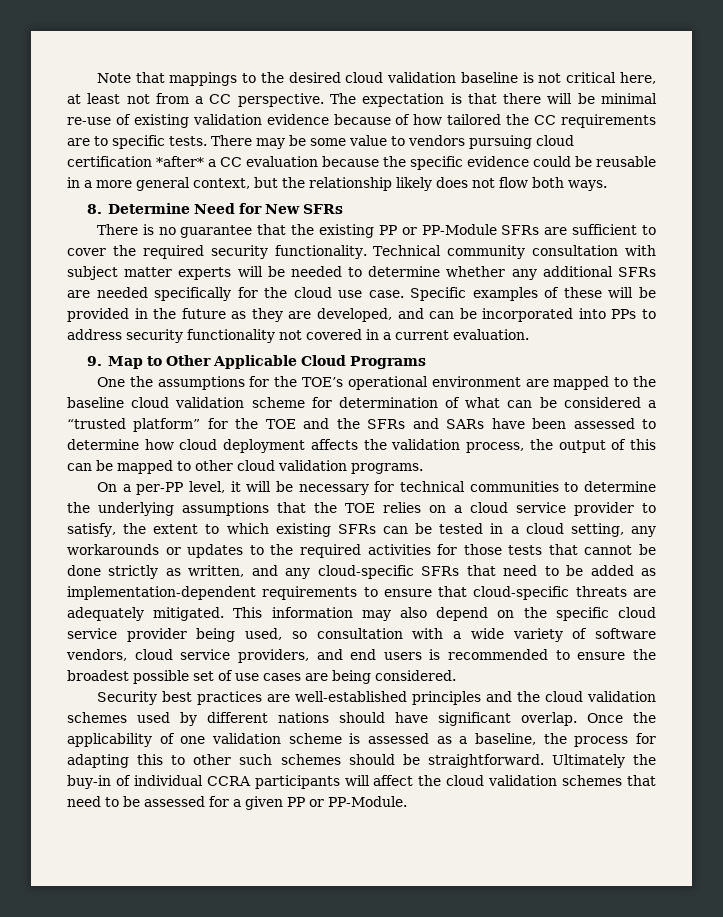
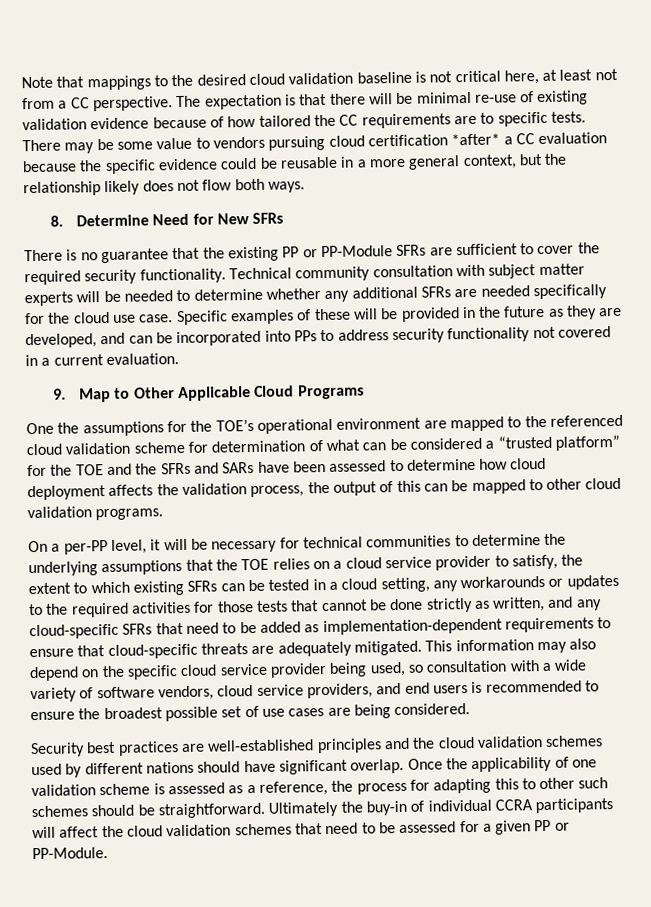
- One the assumptions for the TOE’s operational environment are mapped to the baseline cloud validation scheme for determination of what can be considered a “trusted platform” for the TOE and the SFRs and SARs have been assessed to determine how cloud deployment affects the validation process, the output of this can be mapped to other cloud validation programs.
+ One the assumptions for the TOE’s operational environment are mapped to the referenced cloud validation scheme for determination of what can be considered a “trusted platform” for the TOE and the SFRs and SARs have been assessed to determine how cloud deployment affects the validation process, the output of this can be mapped to other cloud validation programs.
- Once the applicability of one validation scheme is assessed as a baseline, the process for adapting this to other such schemes should be straightforward.
+ Once the applicability of one validation scheme is assessed as a reference, the process for adapting this to other such schemes should be straightforward.

